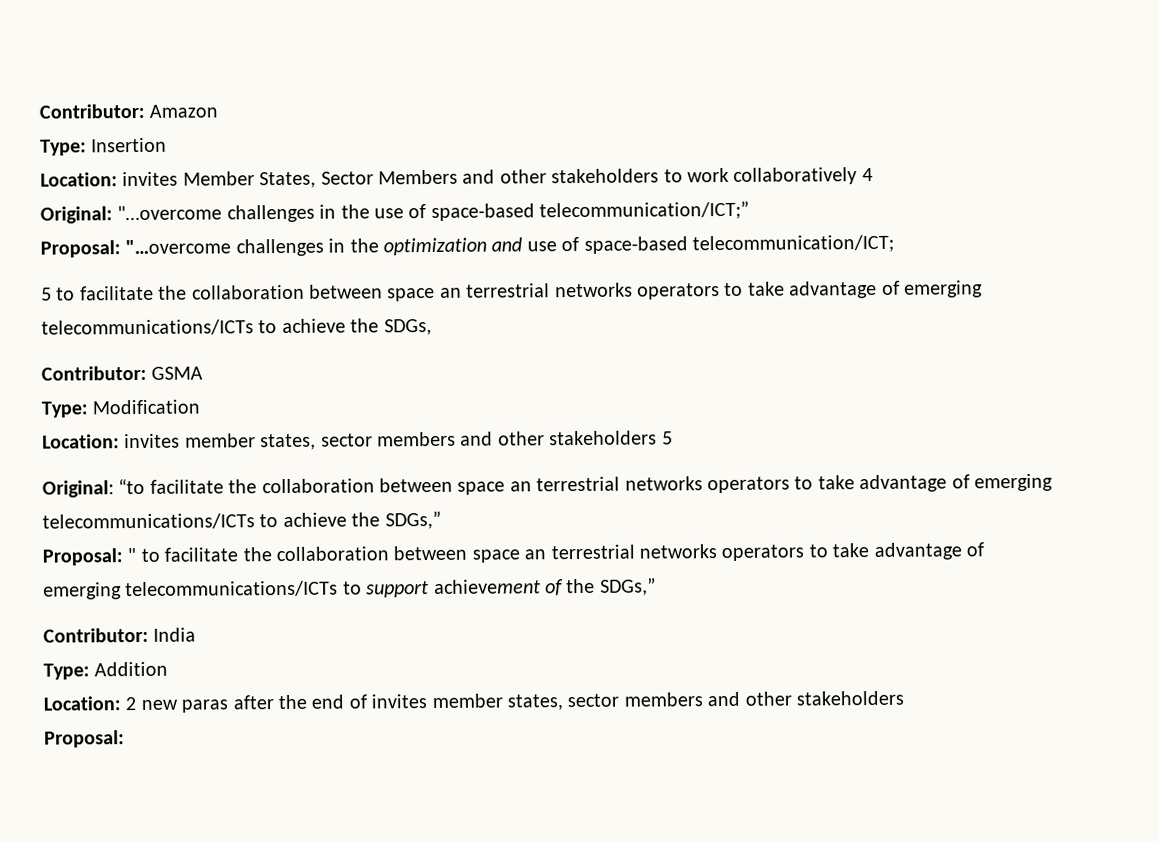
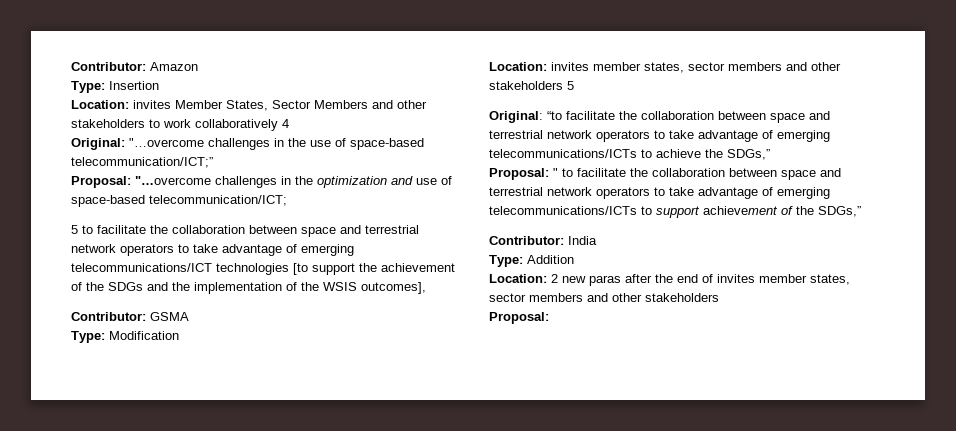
- 5 to facilitate the collaboration between space an terrestrial networks operators to take advantage of emerging telecommunications/ICTs to achieve the SDGs,
+ 5 to facilitate the collaboration between space and terrestrial network operators to take advantage of emerging telecommunications/ICT technologies [to support the achievement of the SDGs and the implementation of the WSIS outcomes],
- Original: “to facilitate the collaboration between space an terrestrial networks operators to take advantage of emerging telecommunications/ICTs to achieve the SDGs,”
+ Original: “to facilitate the collaboration between space and terrestrial network operators to take advantage of emerging telecommunications/ICTs to achieve the SDGs,”
- Proposal: " to facilitate the collaboration between space an terrestrial networks operators to take advantage of emerging telecommunications/ICTs to support achievement of the SDGs,”
+ Proposal: " to facilitate the collaboration between space and terrestrial network operators to take advantage of emerging telecommunications/ICTs to support achievement of the SDGs,”

